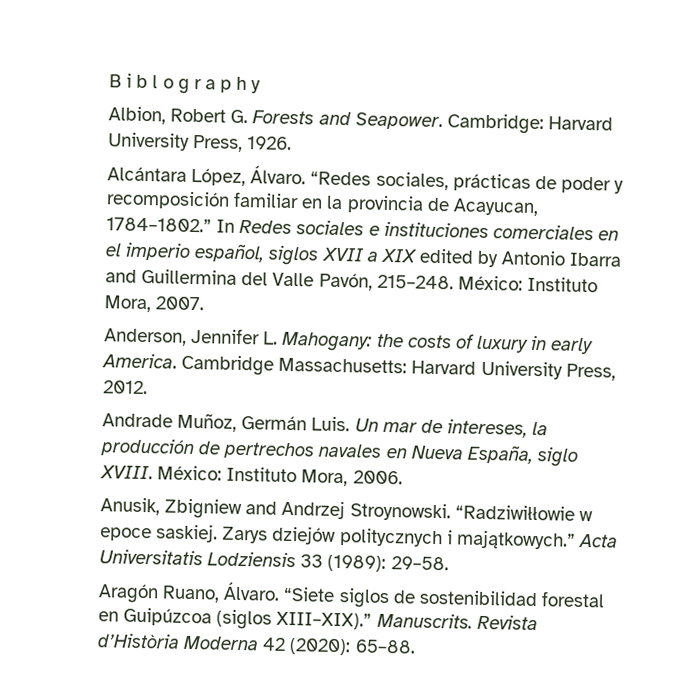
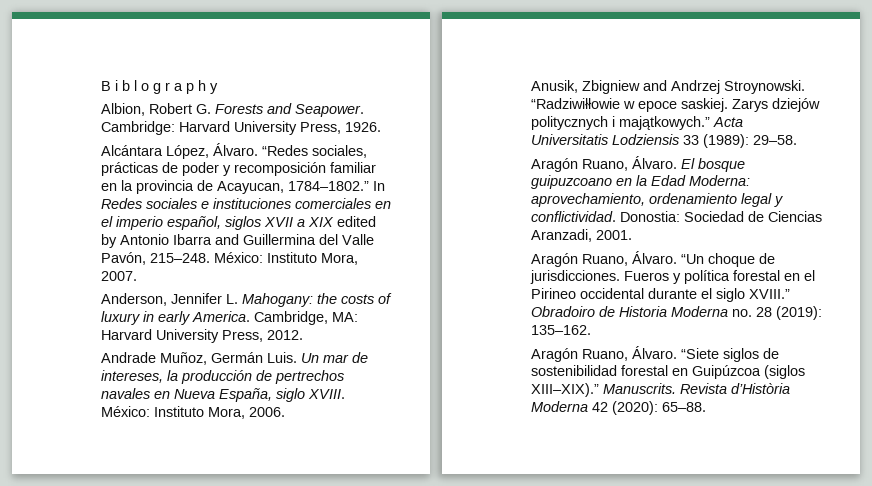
- Cambridge Massachusetts: Harvard University Press, 2012.
+ Cambridge, MA: Harvard University Press, 2012.
+ Aragón Ruano, Álvaro. El bosque guipuzcoano en la Edad Moderna: aprovechamiento, ordenamiento legal y conflictividad. Donostia: Sociedad de Ciencias Aranzadi, 2001.
+ Aragón Ruano, Álvaro. “Un choque de jurisdicciones. Fueros y política forestal en el Pirineo occidental durante el siglo XVIII.” Obradoiro de Historia Moderna no. 28 (2019): 135–162.

